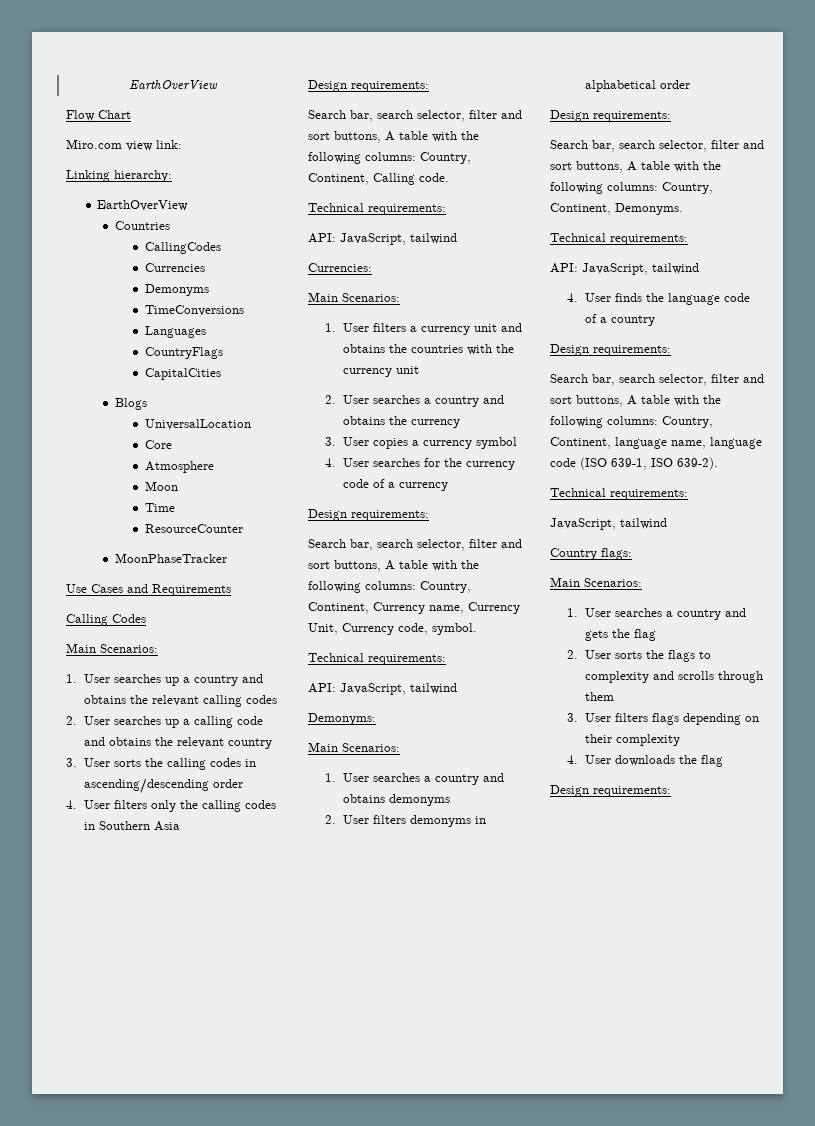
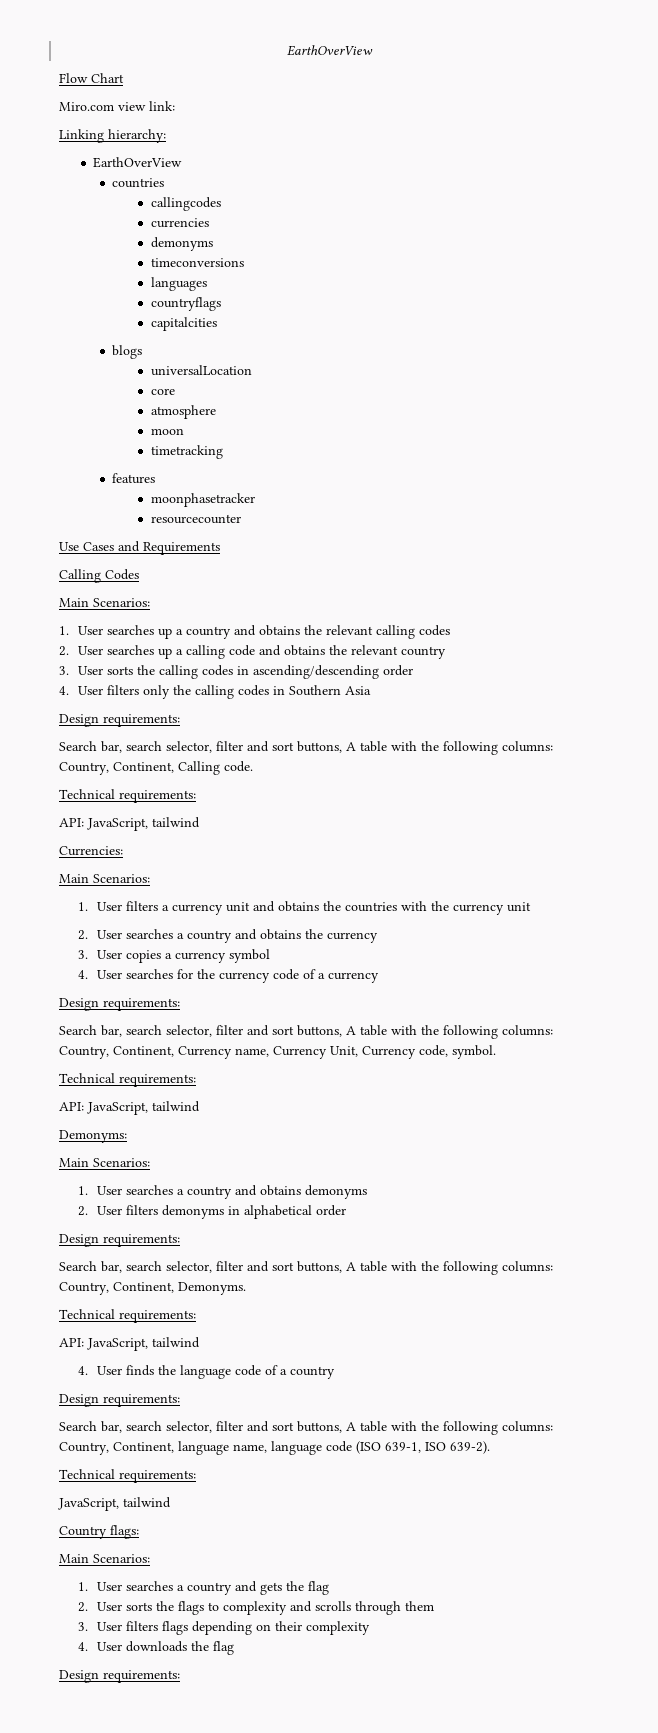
  Linking hierarchy:
  EarthOverView
- Countries
- CallingCodes
- Currencies
- Demonyms
- TimeConversions
- Languages
- CountryFlags
- CapitalCities
- Blogs
- UniversalLocation
- Core
- Atmosphere
- Moon
- Time
- ResourceCounter
- MoonPhaseTracker
+ countries
+ callingcodes
+ currencies
+ demonyms
+ timeconversions
+ languages
+ countryflags
+ capitalcities
+ blogs
+ universalLocation
+ core
+ atmosphere
+ moon
+ timetracking
+ features
+ moonphasetracker
+ resourcecounter

